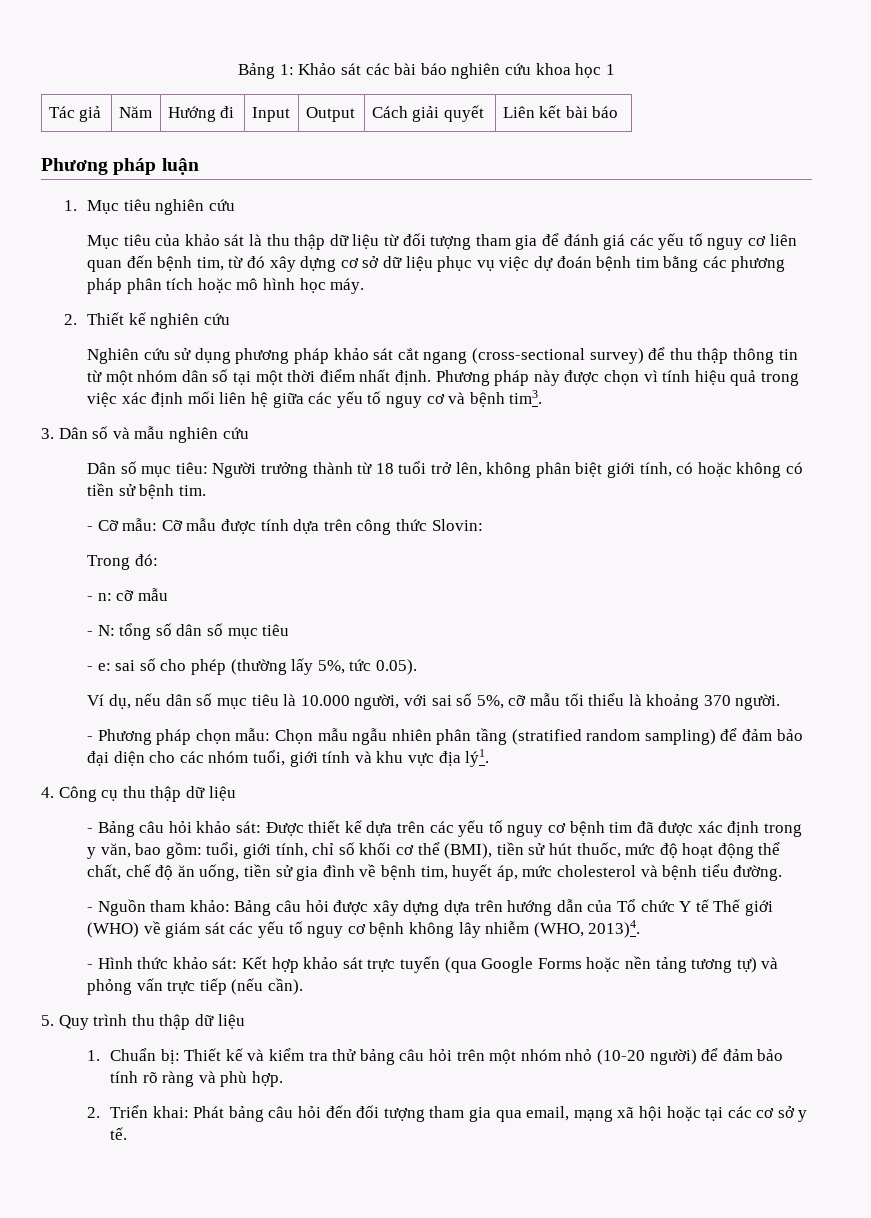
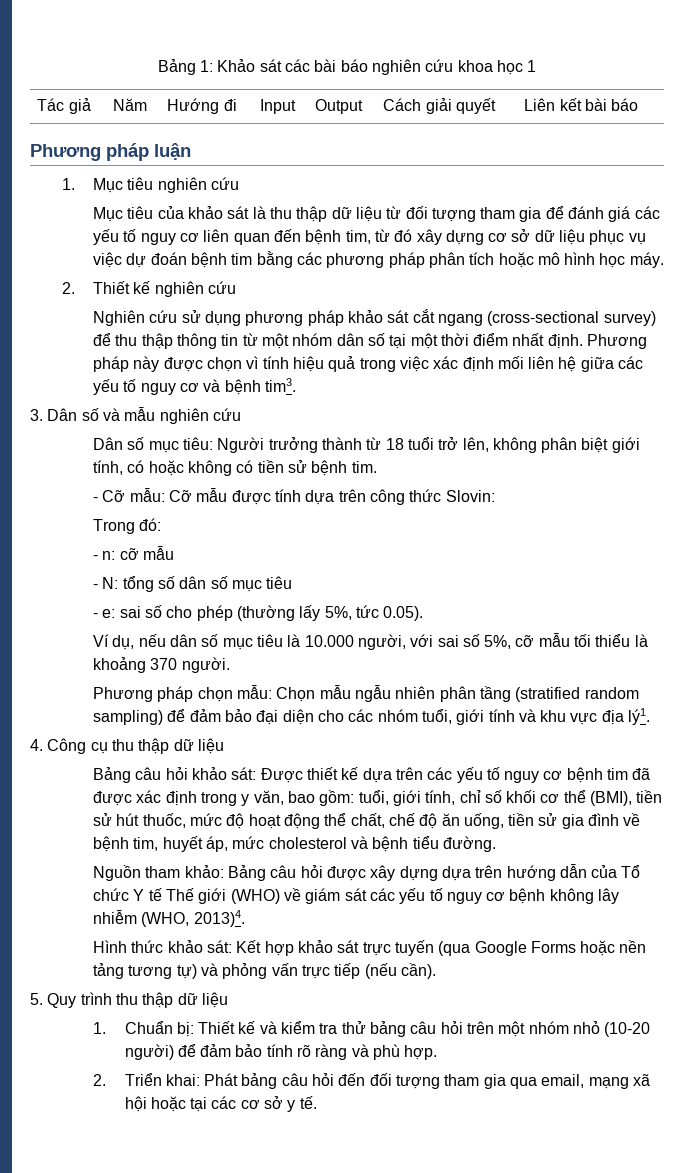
- - Phương pháp chọn mẫu: Chọn mẫu ngẫu nhiên phân tầng (stratified random sampling) để đảm bảo đại diện cho các nhóm tuổi, giới tính và khu vực địa lý1.
+ Phương pháp chọn mẫu: Chọn mẫu ngẫu nhiên phân tầng (stratified random sampling) để đảm bảo đại diện cho các nhóm tuổi, giới tính và khu vực địa lý1.
- - Bảng câu hỏi khảo sát:
+ Bảng câu hỏi khảo sát:
- - Nguồn tham khảo: Bảng câu hỏi được xây dựng dựa trên hướng dẫn của Tổ chức Y tế Thế giới (WHO) về giám sát các yếu tố nguy cơ bệnh không lây nhiễm (WHO, 2013)4.
+ Nguồn tham khảo: Bảng câu hỏi được xây dựng dựa trên hướng dẫn của Tổ chức Y tế Thế giới (WHO) về giám sát các yếu tố nguy cơ bệnh không lây nhiễm (WHO, 2013)4.
- - Hình thức khảo sát: Kết hợp khảo sát trực tuyến (qua Google Forms hoặc nền tảng tương tự) và phỏng vấn trực tiếp (nếu cần).
+ Hình thức khảo sát: Kết hợp khảo sát trực tuyến (qua Google Forms hoặc nền tảng tương tự) và phỏng vấn trực tiếp (nếu cần).

